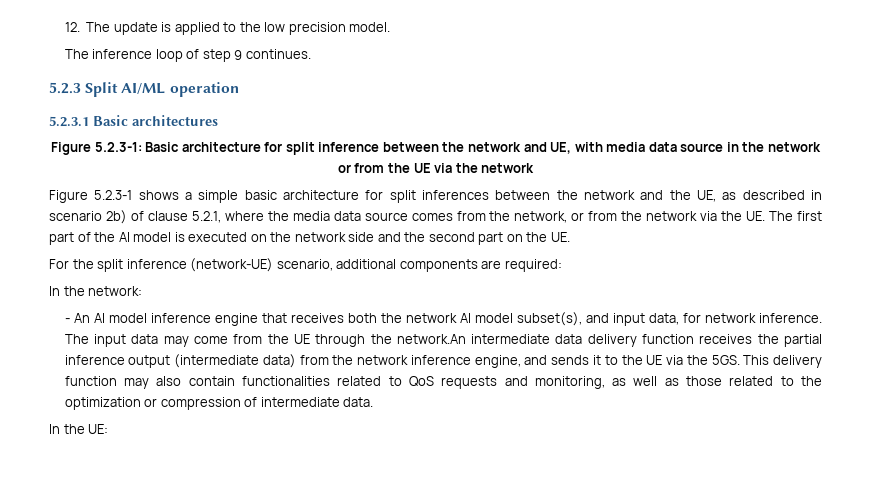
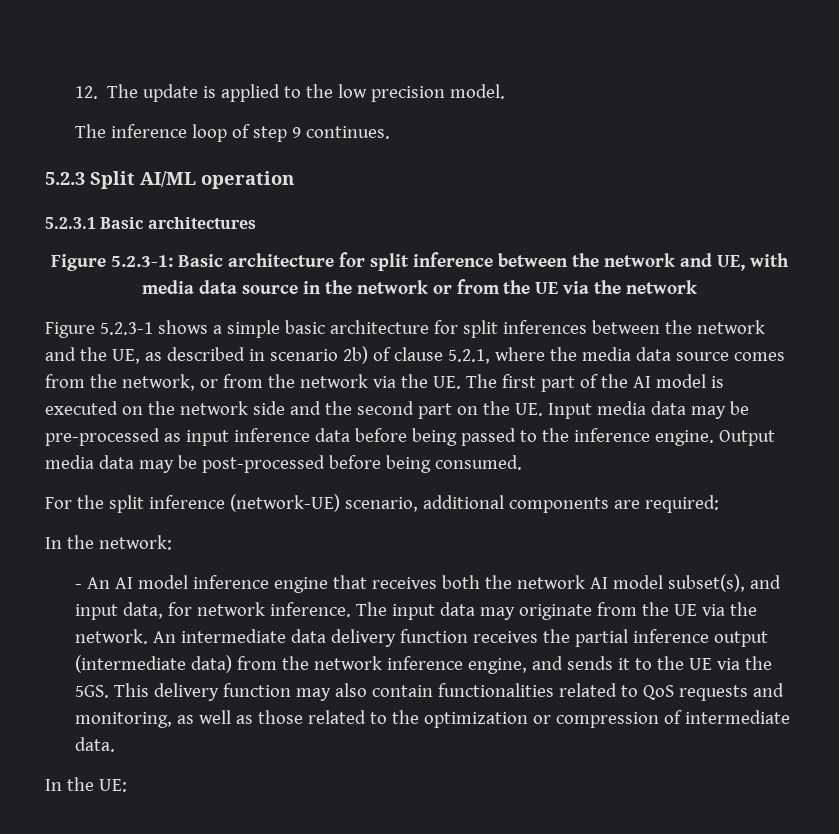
- Figure 5.2.3-1 shows a simple basic architecture for split inferences between the network and the UE, as described in scenario 2b) of clause 5.2.1, where the media data source comes from the network, or from the network via the UE. The first part of the AI model is executed on the network side and the second part on the UE.
+ Figure 5.2.3-1 shows a simple basic architecture for split inferences between the network and the UE, as described in scenario 2b) of clause 5.2.1, where the media data source comes from the network, or from the network via the UE. The first part of the AI model is executed on the network side and the second part on the UE. Input media data may be pre-processed as input inference data before being passed to the inference engine. Output media data may be post-processed before being consumed.
- The input data may come from the UE through the network.An intermediate data delivery function receives the partial inference output (intermediate data) from the network inference engine, and sends it to the UE via the 5GS.
+ The input data may originate from the UE via the network. An intermediate data delivery function receives the partial inference output (intermediate data) from the network inference engine, and sends it to the UE via the 5GS.

